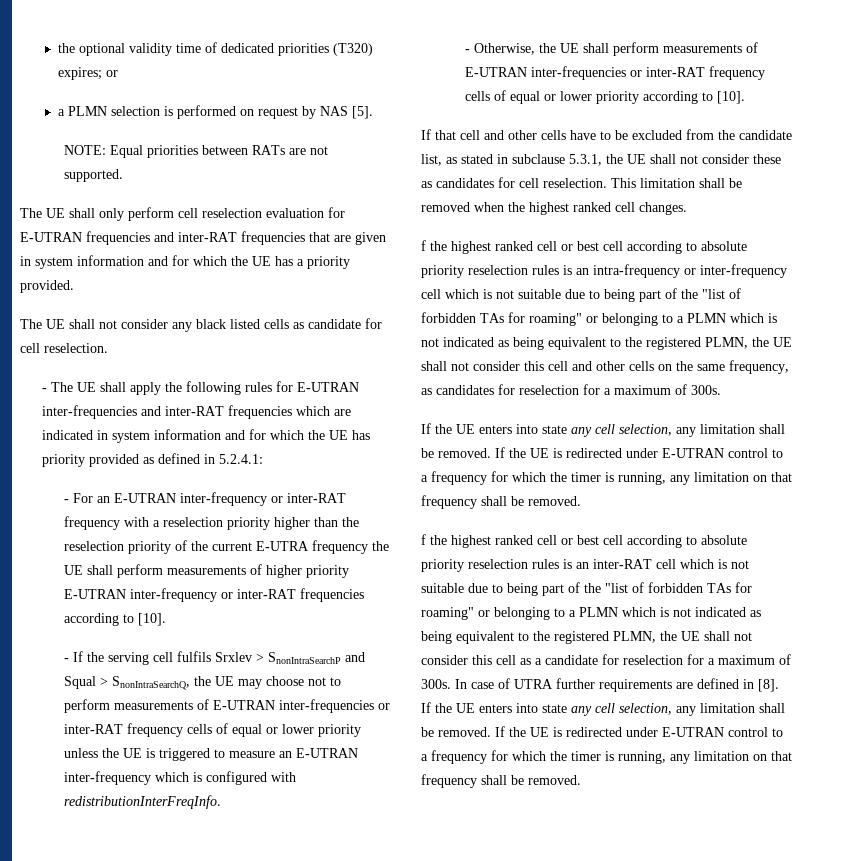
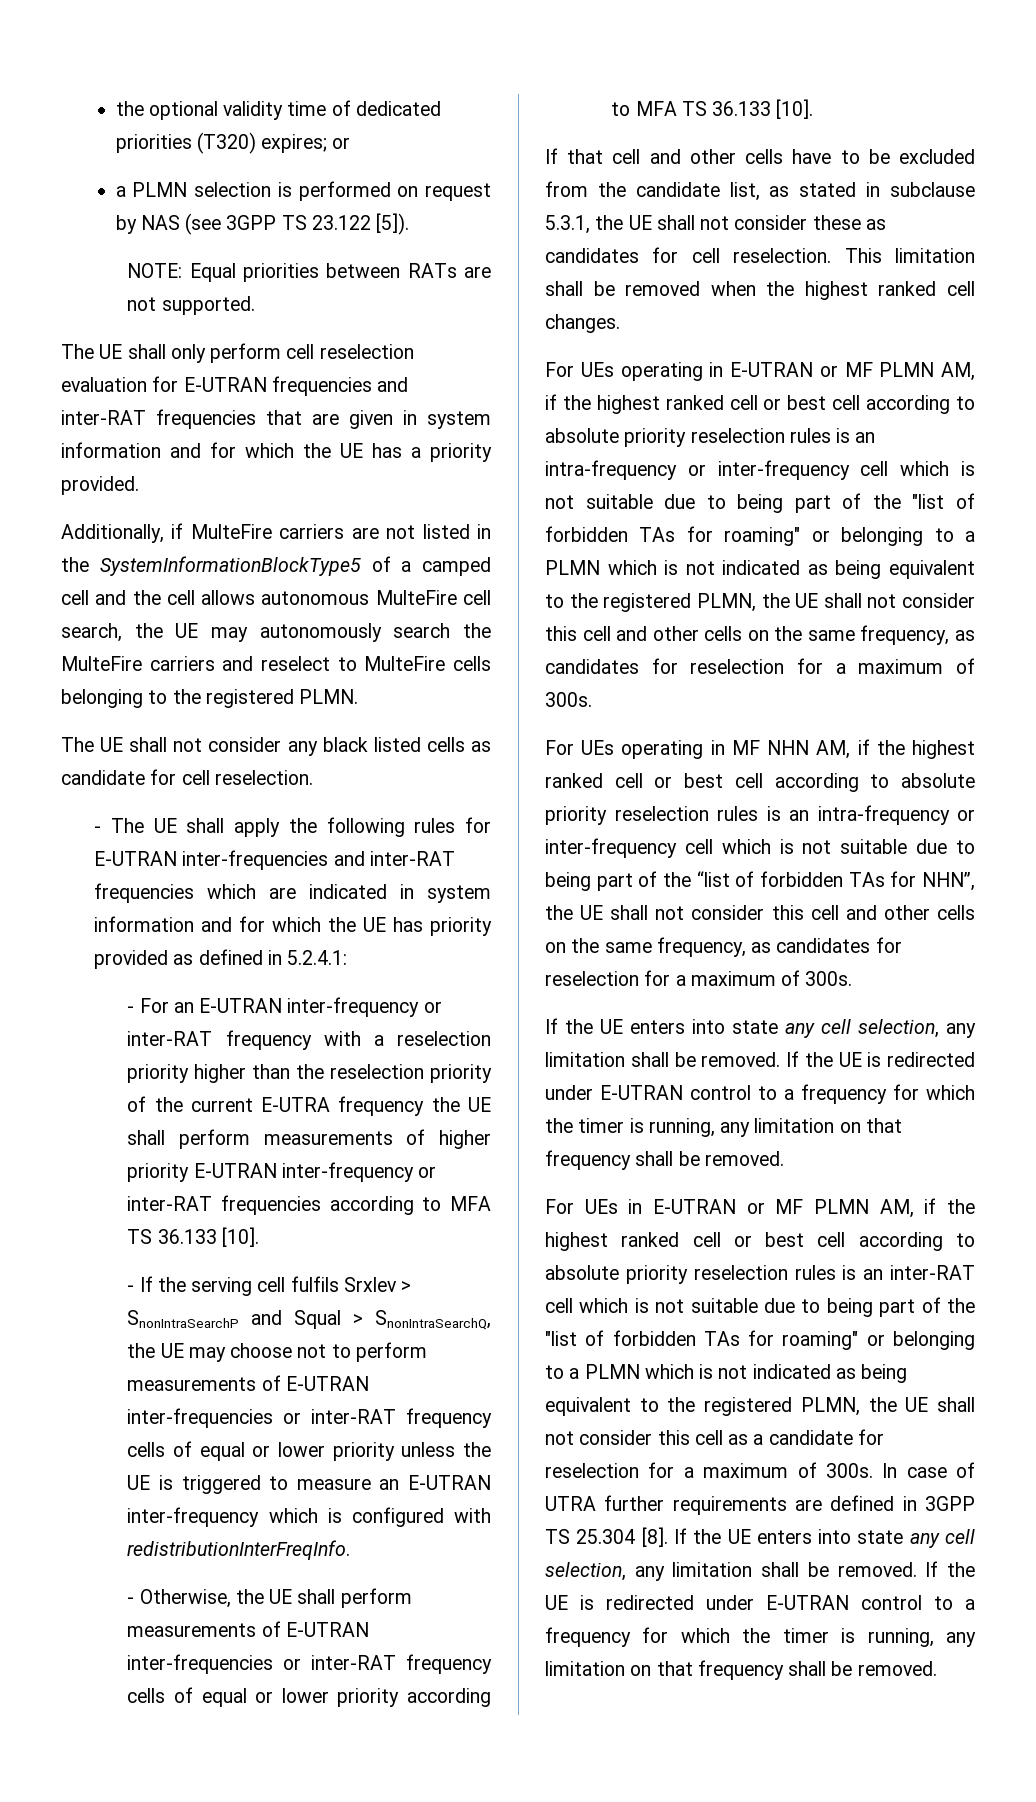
- a PLMN selection is performed on request by NAS [5].
+ a PLMN selection is performed on request by NAS (see 3GPP TS 23.122 [5]).
+ Additionally, if MulteFire carriers are not listed in the SystemInformationBlockType5 of a camped cell and the cell allows autonomous MulteFire cell search, the UE may autonomously search the MulteFire carriers and reselect to MulteFire cells belonging to the registered PLMN.
- - For an E-UTRAN inter-frequency or inter-RAT frequency with a reselection priority higher than the reselection priority of the current E-UTRA frequency the UE shall perform measurements of higher priority E-UTRAN inter-frequency or inter-RAT frequencies according to [10].
+ - For an E-UTRAN inter-frequency or inter-RAT frequency with a reselection priority higher than the reselection priority of the current E-UTRA frequency the UE shall perform measurements of higher priority E-UTRAN inter-frequency or inter-RAT frequencies according to MFA TS 36.133 [10].
- - Otherwise, the UE shall perform measurements of E-UTRAN inter-frequencies or inter-RAT frequency cells of equal or lower priority according to [10].
+ - Otherwise, the UE shall perform measurements of E-UTRAN inter-frequencies or inter-RAT frequency cells of equal or lower priority according to MFA TS 36.133 [10].
- f the highest ranked cell or best cell according to absolute priority reselection rules is an intra-frequency or inter-frequency cell which is not suitable due to being part of the "list of forbidden TAs for roaming" or belonging to a PLMN which is not indicated as being equivalent to the registered PLMN, the UE shall not consider this cell and other cells on the same frequency, as candidates for reselection for a maximum of 300s.
+ For UEs operating in E-UTRAN or MF PLMN AM, if the highest ranked cell or best cell according to absolute priority reselection rules is an intra-frequency or inter-frequency cell which is not suitable due to being part of the "list of forbidden TAs for roaming" or belonging to a PLMN which is not indicated as being equivalent to the registered PLMN, the UE shall not consider this cell and other cells on the same frequency, as candidates for reselection for a maximum of 300s.
+ For UEs operating in MF NHN AM, if the highest ranked cell or best cell according to absolute priority reselection rules is an intra-frequency or inter-frequency cell which is not suitable due to being part of the “list of forbidden TAs for NHN”, the UE shall not consider this cell and other cells on the same frequency, as candidates for reselection for a maximum of 300s.
- f the highest ranked cell or best cell according to absolute priority reselection rules is an inter-RAT cell which is not suitable due to being part of the "list of forbidden TAs for roaming" or belonging to a PLMN which is not indicated as being equivalent to the registered PLMN, the UE shall not consider this cell as a candidate for reselection for a maximum of 300s.
+ For UEs in E-UTRAN or MF PLMN AM, if the highest ranked cell or best cell according to absolute priority reselection rules is an inter-RAT cell which is not suitable due to being part of the "list of forbidden TAs for roaming" or belonging to a PLMN which is not indicated as being equivalent to the registered PLMN, the UE shall not consider this cell as a candidate for reselection for a maximum of 300s.
- In case of UTRA further requirements are defined in [8].
+ In case of UTRA further requirements are defined in 3GPP TS 25.304 [8].

